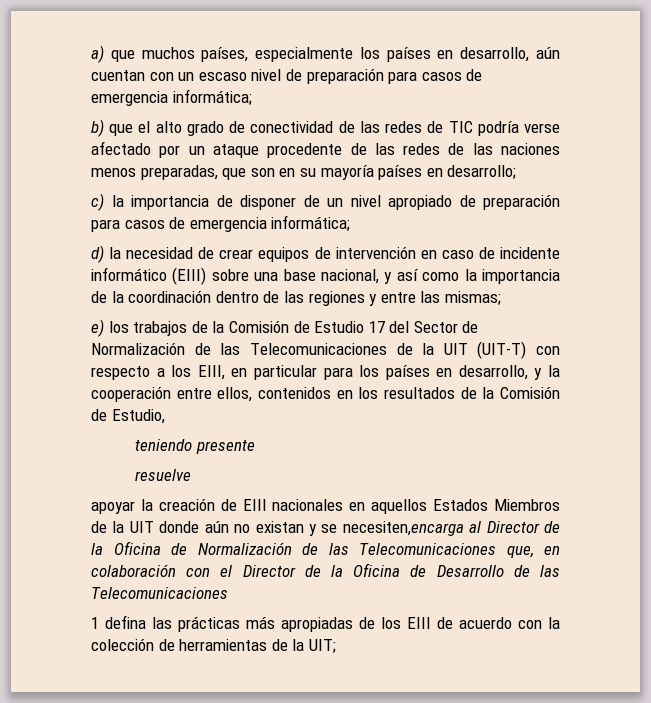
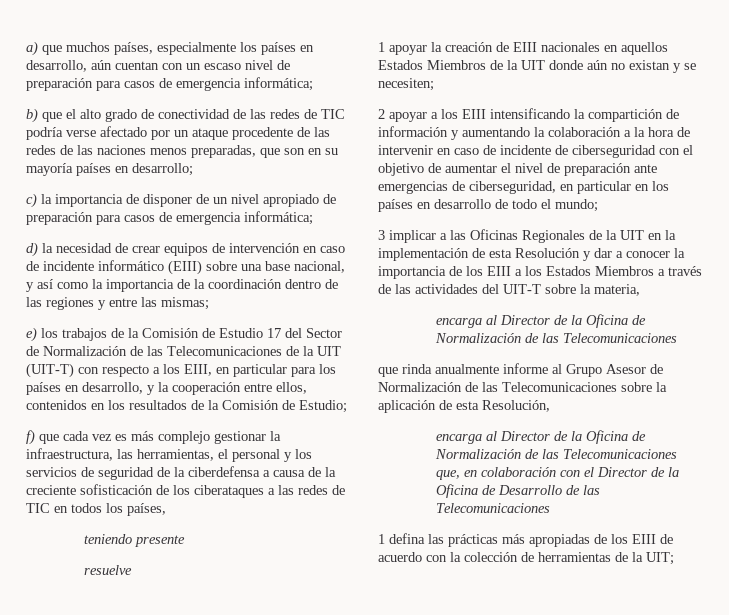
- e) los trabajos de la Comisión de Estudio 17 del Sector de Normalización de las Telecomunicaciones de la UIT (UIT-T) con respecto a los EIII, en particular para los países en desarrollo, y la cooperación entre ellos, contenidos en los resultados de la Comisión de Estudio,
+ e) los trabajos de la Comisión de Estudio 17 del Sector de Normalización de las Telecomunicaciones de la UIT (UIT-T) con respecto a los EIII, en particular para los países en desarrollo, y la cooperación entre ellos, contenidos en los resultados de la Comisión de Estudio;
+ f) que cada vez es más complejo gestionar la infraestructura, las herramientas, el personal y los servicios de seguridad de la ciberdefensa a causa de la creciente sofisticación de los ciberataques a las redes de TIC en todos los países,
- apoyar la creación de EIII nacionales en aquellos Estados Miembros de la UIT donde aún no existan y se necesiten,encarga al Director de la Oficina de Normalización de las Telecomunicaciones que, en colaboración con el Director de la Oficina de Desarrollo de las Telecomunicaciones
+ 1 apoyar la creación de EIII nacionales en aquellos Estados Miembros de la UIT donde aún no existan y se necesiten;
+ 2 apoyar a los EIII intensificando la compartición de información y aumentando la colaboración a la hora de intervenir en caso de incidente de ciberseguridad con el objetivo de aumentar el nivel de preparación ante emergencias de ciberseguridad, en particular en los países en desarrollo de todo el mundo;
+ 3 implicar a las Oficinas Regionales de la UIT en la implementación de esta Resolución y dar a conocer la importancia de los EIII a los Estados Miembros a través de las actividades del UIT-T sobre la materia,
+ encarga al Director de la Oficina de Normalización de las Telecomunicaciones
+ que rinda anualmente informe al Grupo Asesor de Normalización de las Telecomunicaciones sobre la aplicación de esta Resolución,
+ encarga al Director de la Oficina de Normalización de las Telecomunicaciones que, en colaboración con el Director de la Oficina de Desarrollo de las Telecomunicaciones

